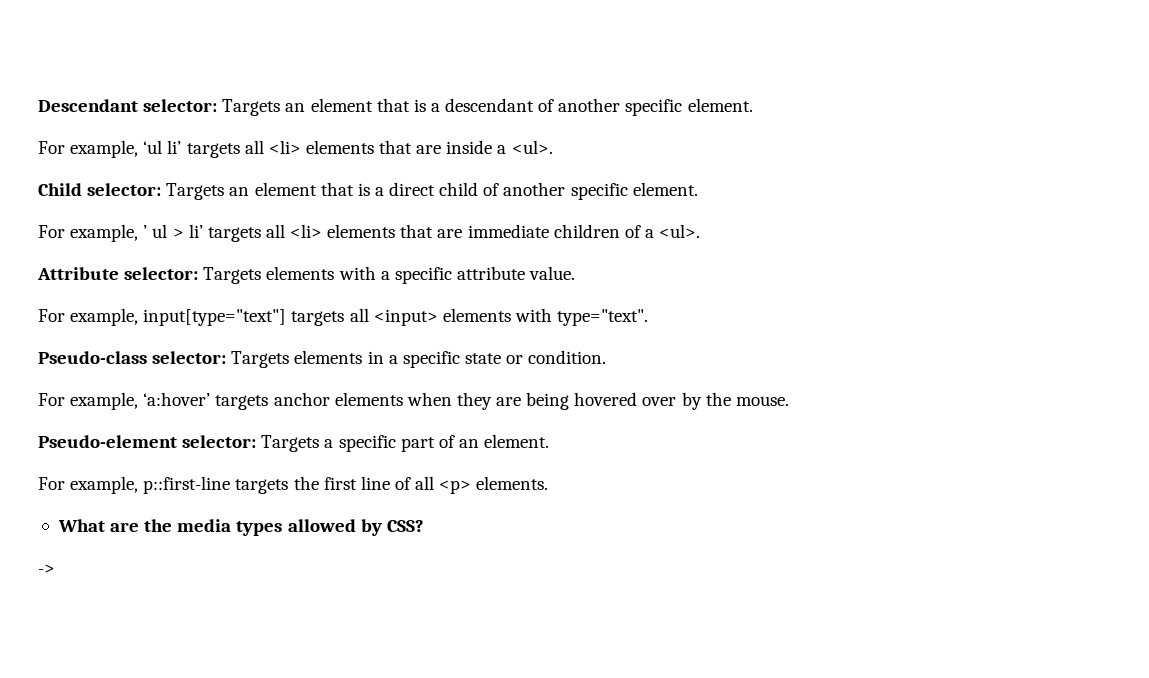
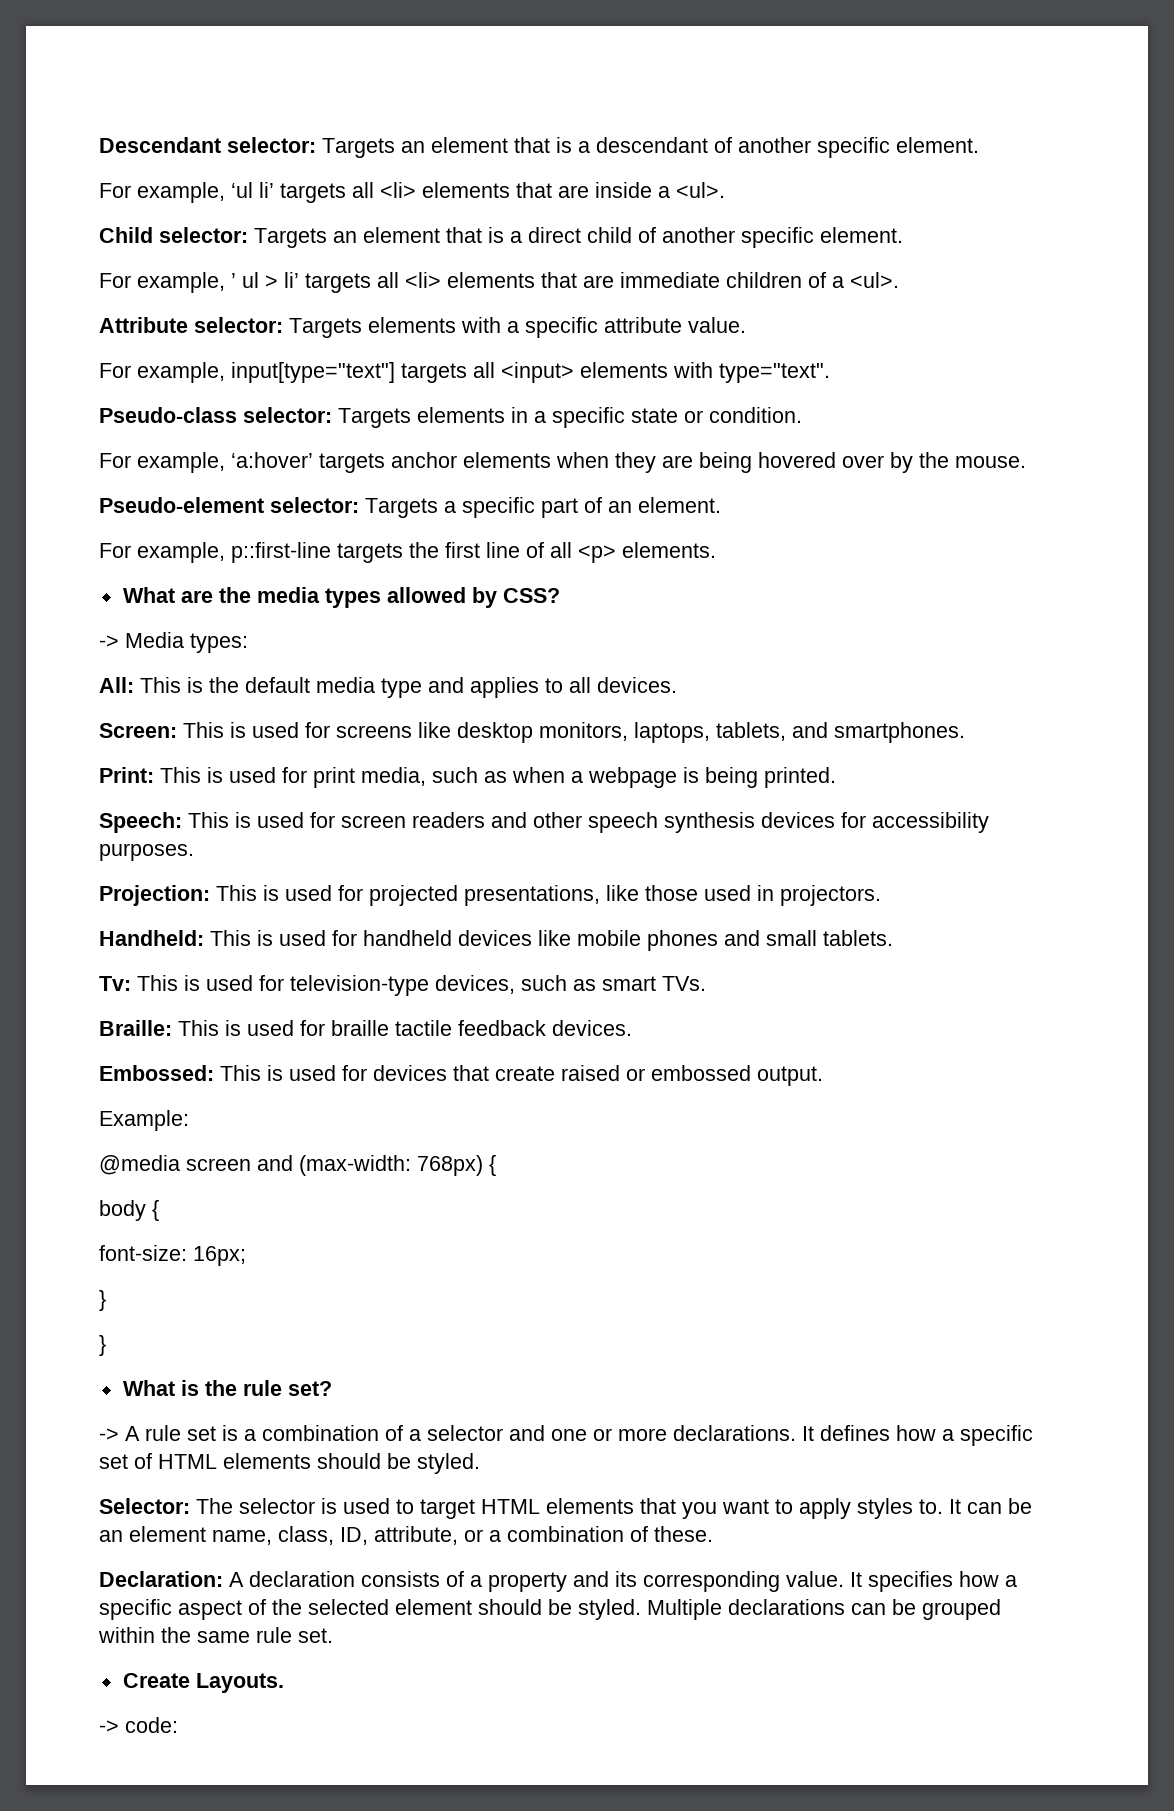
- ->
+ -> Media types:
+ All: This is the default media type and applies to all devices.
+ Screen: This is used for screens like desktop monitors, laptops, tablets, and smartphones.
+ Print: This is used for print media, such as when a webpage is being printed.
+ Speech: This is used for screen readers and other speech synthesis devices for accessibility purposes.
+ Projection: This is used for projected presentations, like those used in projectors.
+ Handheld: This is used for handheld devices like mobile phones and small tablets.
+ Tv: This is used for television-type devices, such as smart TVs.
+ Braille: This is used for braille tactile feedback devices.
+ Embossed: This is used for devices that create raised or embossed output.
+ Example:
+ @media screen and (max-width: 768px) {
+ body {
+ font-size: 16px;
+ }
+ }
+ What is the rule set?
+ -> A rule set is a combination of a selector and one or more declarations. It defines how a specific set of HTML elements should be styled.
+ Selector: The selector is used to target HTML elements that you want to apply styles to. It can be an element name, class, ID, attribute, or a combination of these.
+ Declaration: A declaration consists of a property and its corresponding value. It specifies how a specific aspect of the selected element should be styled. Multiple declarations can be grouped within the same rule set.
+ Create Layouts.
+ -> code:

